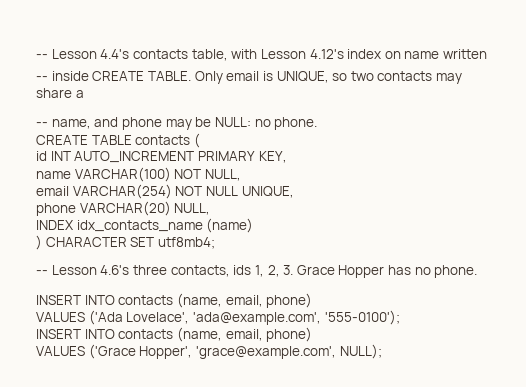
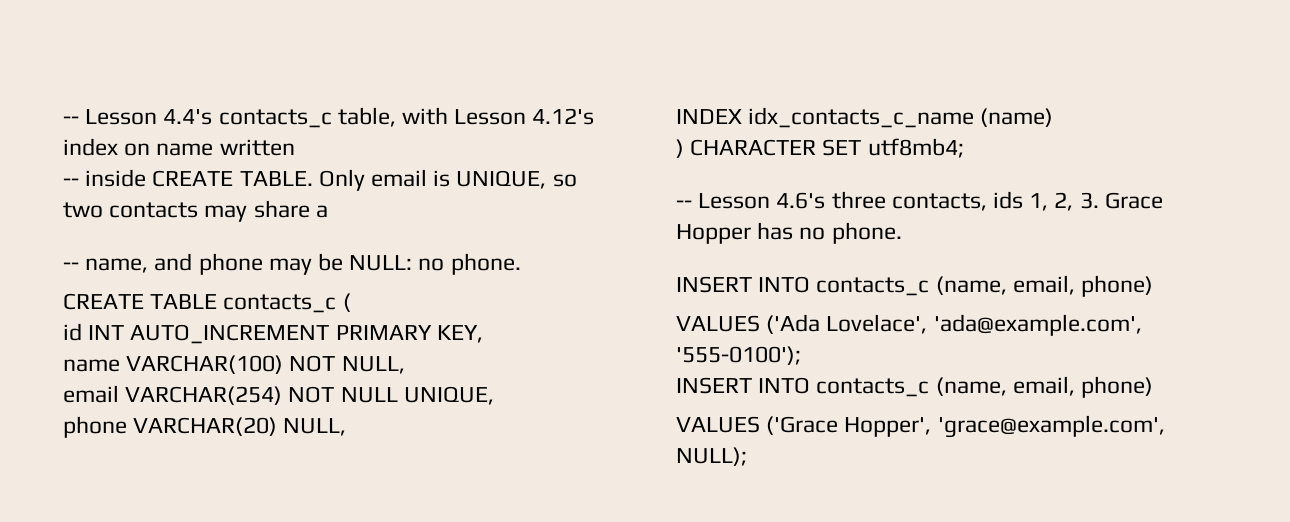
- -- Lesson 4.4's contacts table, with Lesson 4.12's index on name written
+ -- Lesson 4.4's contacts_c table, with Lesson 4.12's index on name written
- CREATE TABLE contacts (
+ CREATE TABLE contacts_c (
- INDEX idx_contacts_name (name)
+ INDEX idx_contacts_c_name (name)
  -- Lesson 4.6's three contacts, ids 1, 2, 3. Grace Hopper has no phone.
- INSERT INTO contacts (name, email, phone)
+ INSERT INTO contacts_c (name, email, phone)
  VALUES ('Ada Lovelace', 'ada@example.com', '555-0100');
- INSERT INTO contacts (name, email, phone)
+ INSERT INTO contacts_c (name, email, phone)

